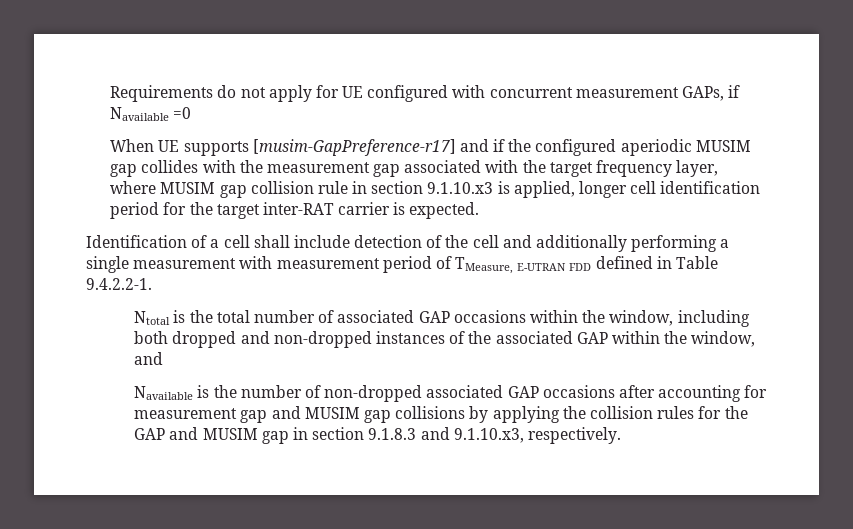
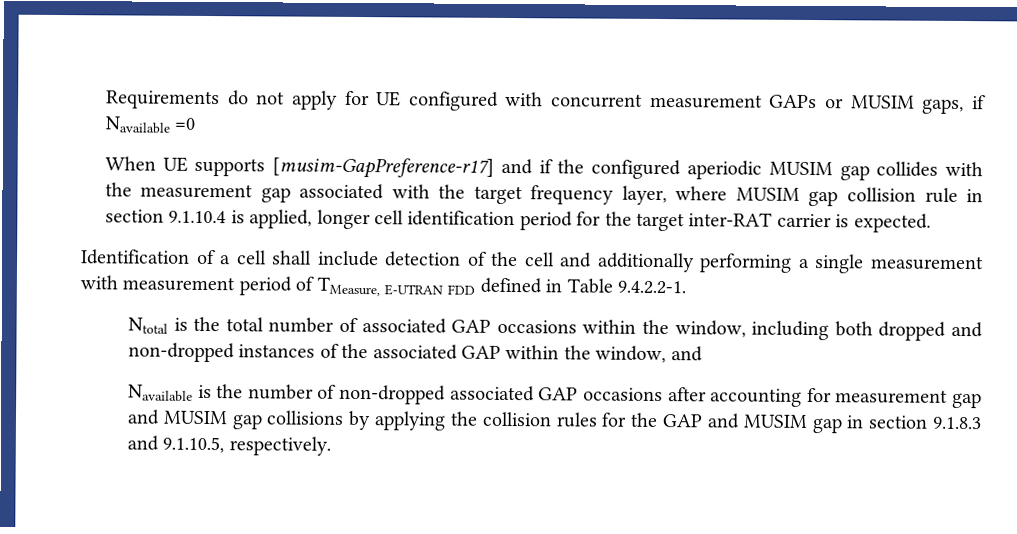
- Requirements do not apply for UE configured with concurrent measurement GAPs, if Navailable =0
+ Requirements do not apply for UE configured with concurrent measurement GAPs or MUSIM gaps, if Navailable =0
- When UE supports [musim-GapPreference-r17] and if the configured aperiodic MUSIM gap collides with the measurement gap associated with the target frequency layer, where MUSIM gap collision rule in section 9.1.10.x3 is applied, longer cell identification period for the target inter-RAT carrier is expected.
+ When UE supports [musim-GapPreference-r17] and if the configured aperiodic MUSIM gap collides with the measurement gap associated with the target frequency layer, where MUSIM gap collision rule in section 9.1.10.4 is applied, longer cell identification period for the target inter-RAT carrier is expected.
- Navailable is the number of non-dropped associated GAP occasions after accounting for measurement gap and MUSIM gap collisions by applying the collision rules for the GAP and MUSIM gap in section 9.1.8.3 and 9.1.10.x3, respectively.
+ Navailable is the number of non-dropped associated GAP occasions after accounting for measurement gap and MUSIM gap collisions by applying the collision rules for the GAP and MUSIM gap in section 9.1.8.3 and 9.1.10.5, respectively.

